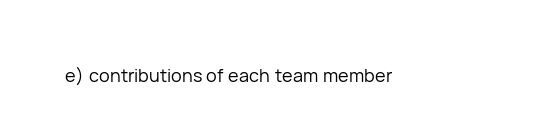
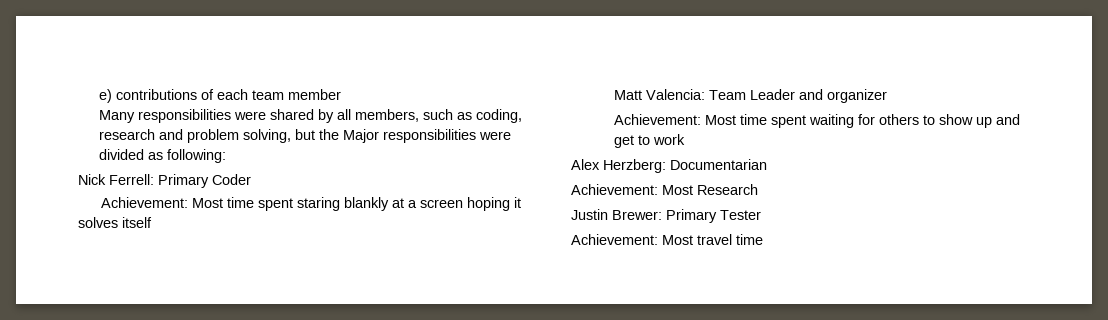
+ Many responsibilities were shared by all members, such as coding, research and problem solving, but the Major responsibilities were divided as following:
+ Nick Ferrell: Primary Coder
+ Achievement: Most time spent staring blankly at a screen hoping it solves itself
+ Matt Valencia: Team Leader and organizer
+ Achievement: Most time spent waiting for others to show up and get to work
+ Alex Herzberg: Documentarian
+ Achievement: Most Research
+ Justin Brewer: Primary Tester
+ Achievement: Most travel time

